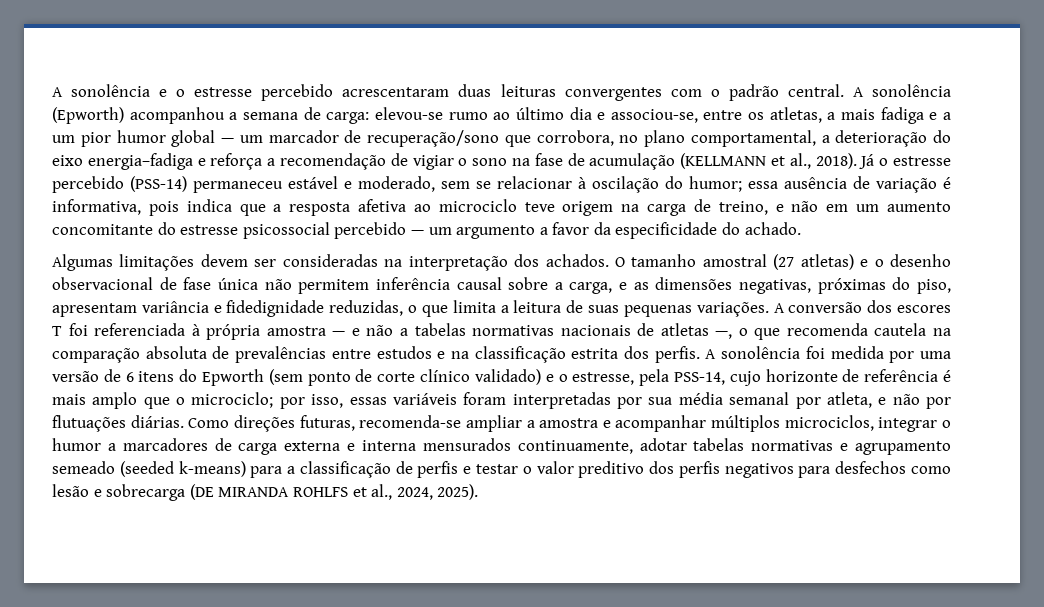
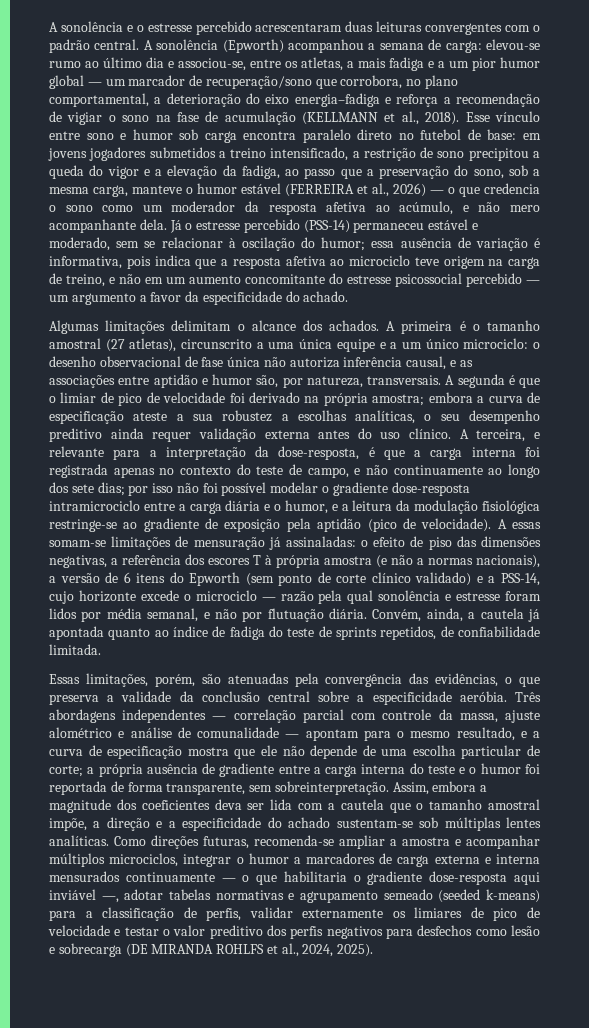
+ Esse vínculo entre sono e humor sob carga encontra paralelo direto no futebol de base: em jovens jogadores submetidos a treino intensificado, a restrição de sono precipitou a queda do vigor e a elevação da fadiga, ao passo que a preservação do sono, sob a mesma carga, manteve o humor estável (FERREIRA et al., 2026) — o que credencia o sono como um moderador da resposta afetiva ao acúmulo, e não mero acompanhante dela.
- Algumas limitações devem ser consideradas na interpretação dos achados. O tamanho amostral (27 atletas) e o desenho observacional de fase única não permitem inferência causal sobre a carga, e as dimensões negativas, próximas do piso, apresentam variância e fidedignidade reduzidas, o que limita a leitura de suas pequenas variações. A conversão dos escores T foi referenciada à própria amostra — e não a tabelas normativas nacionais de atletas —, o que recomenda cautela na comparação absoluta de prevalências entre estudos e na classificação estrita dos perfis. A sonolência foi medida por uma versão de 6 itens do Epworth (sem ponto de corte clínico validado) e o estresse, pela PSS-14, cujo horizonte de referência é mais amplo que o microciclo; por isso, essas variáveis foram interpretadas por sua média semanal por atleta, e não por flutuações diárias.
+ Algumas limitações delimitam o alcance dos achados. A primeira é o tamanho amostral (27 atletas), circunscrito a uma única equipe e a um único microciclo: o desenho observacional de fase única não autoriza inferência causal, e as associações entre aptidão e humor são, por natureza, transversais. A segunda é que o limiar de pico de velocidade foi derivado na própria amostra; embora a curva de especificação ateste a sua robustez a escolhas analíticas, o seu desempenho preditivo ainda requer validação externa antes do uso clínico. A terceira, e relevante para a interpretação da dose-resposta, é que a carga interna foi registrada apenas no contexto do teste de campo, e não continuamente ao longo dos sete dias; por isso não foi possível modelar o gradiente dose-resposta intramicrociclo entre a carga diária e o humor, e a leitura da modulação fisiológica restringe-se ao gradiente de exposição pela aptidão (pico de velocidade). A essas somam-se limitações de mensuração já assinaladas: o efeito de piso das dimensões negativas, a referência dos escores T à própria amostra (e não a normas nacionais), a versão de 6 itens do Epworth (sem ponto de corte clínico validado) e a PSS-14, cujo horizonte excede o microciclo — razão pela qual sonolência e estresse foram lidos por média semanal, e não por flutuação diária. Convém, ainda, a cautela já apontada quanto ao índice de fadiga do teste de sprints repetidos, de confiabilidade limitada.
+ Essas limitações, porém, são atenuadas pela convergência das evidências, o que preserva a validade da conclusão central sobre a especificidade aeróbia. Três abordagens independentes — correlação parcial com controle da massa, ajuste alométrico e análise de comunalidade — apontam para o mesmo resultado, e a curva de especificação mostra que ele não depende de uma escolha particular de corte; a própria ausência de gradiente entre a carga interna do teste e o humor foi reportada de forma transparente, sem sobreinterpretação. Assim, embora a magnitude dos coeficientes deva ser lida com a cautela que o tamanho amostral impõe, a direção e a especificidade do achado sustentam-se sob múltiplas lentes analíticas.
- Como direções futuras, recomenda-se ampliar a amostra e acompanhar múltiplos microciclos, integrar o humor a marcadores de carga externa e interna mensurados continuamente, adotar tabelas normativas e agrupamento semeado (seeded k-means) para a classificação de perfis e testar o valor preditivo dos perfis negativos para desfechos como lesão e sobrecarga (DE MIRANDA ROHLFS et al., 2024, 2025).
+ Como direções futuras, recomenda-se ampliar a amostra e acompanhar múltiplos microciclos, integrar o humor a marcadores de carga externa e interna mensurados continuamente — o que habilitaria o gradiente dose-resposta aqui inviável —, adotar tabelas normativas e agrupamento semeado (seeded k-means) para a classificação de perfis, validar externamente os limiares de pico de velocidade e testar o valor preditivo dos perfis negativos para desfechos como lesão e sobrecarga (DE MIRANDA ROHLFS et al., 2024, 2025).

